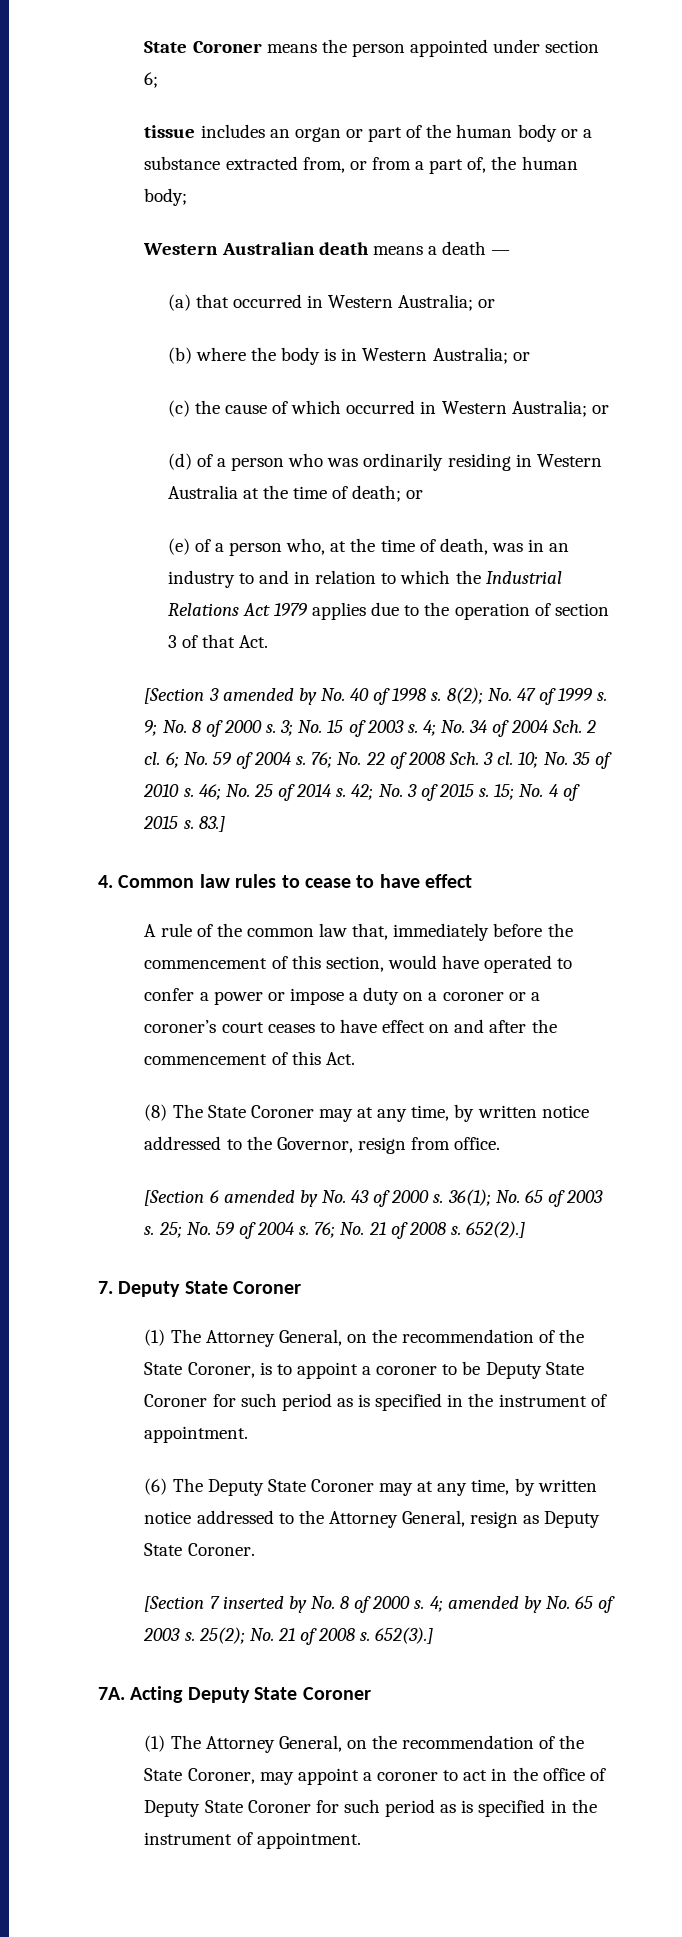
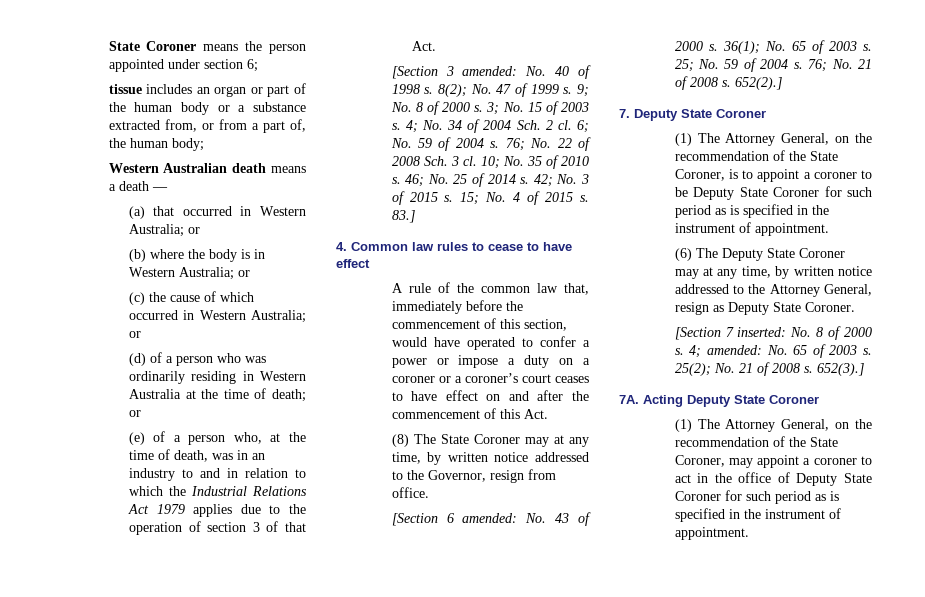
- [Section 3 amended by No. 40 of 1998 s.
+ [Section 3 amended: No. 40 of 1998 s.
- [Section 6 amended by No. 43 of 2000 s.
+ [Section 6 amended: No. 43 of 2000 s.
- [Section 7 inserted by No. 8 of 2000 s.
+ [Section 7 inserted: No. 8 of 2000 s.
- 4; amended by No. 65 of 2003 s.
+ 4; amended: No. 65 of 2003 s.

